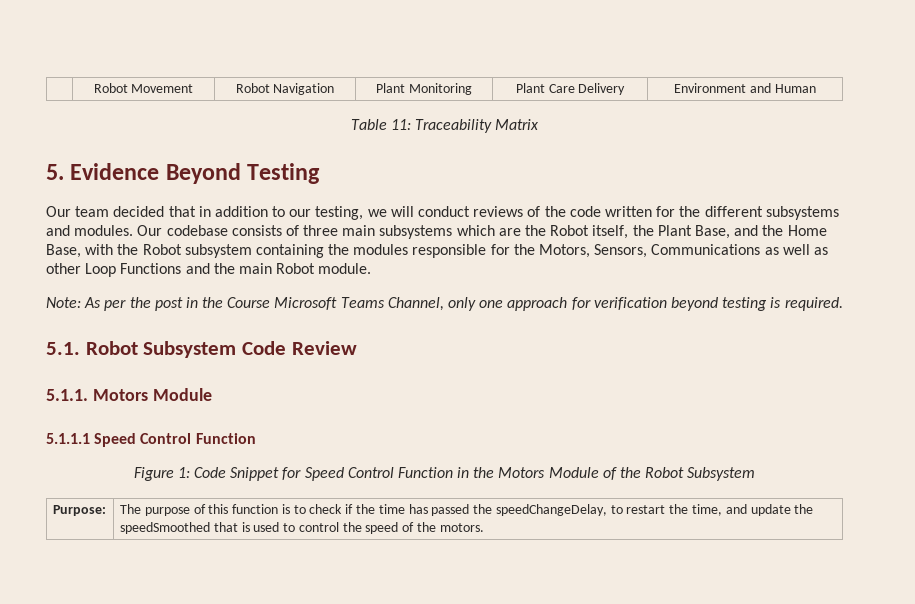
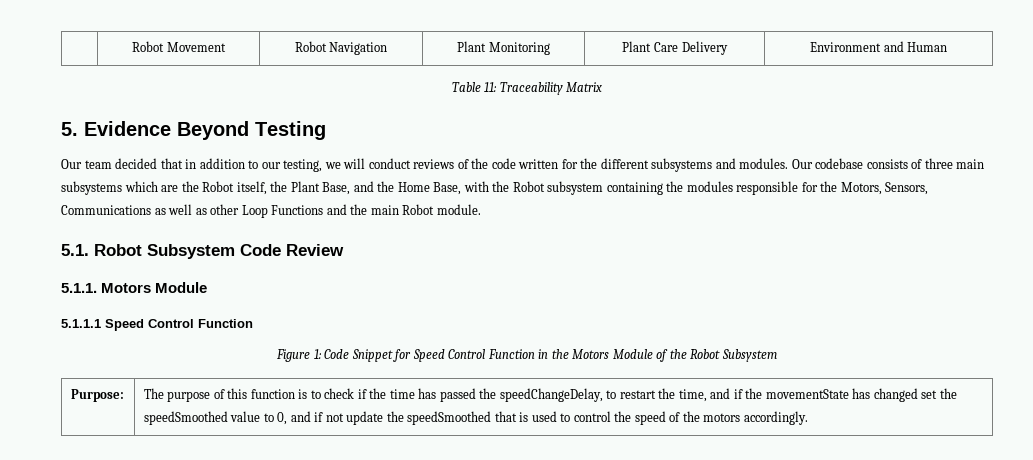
- Note: As per the post in the Course Microsoft Teams Channel, only one approach for verification beyond testing is required.
- The purpose of this function is to check if the time has passed the speedChangeDelay, to restart the time, and update the speedSmoothed that is used to control the speed of the motors.
+ The purpose of this function is to check if the time has passed the speedChangeDelay, to restart the time, and if the movementState has changed set the speedSmoothed value to 0, and if not update the speedSmoothed that is used to control the speed of the motors accordingly.

